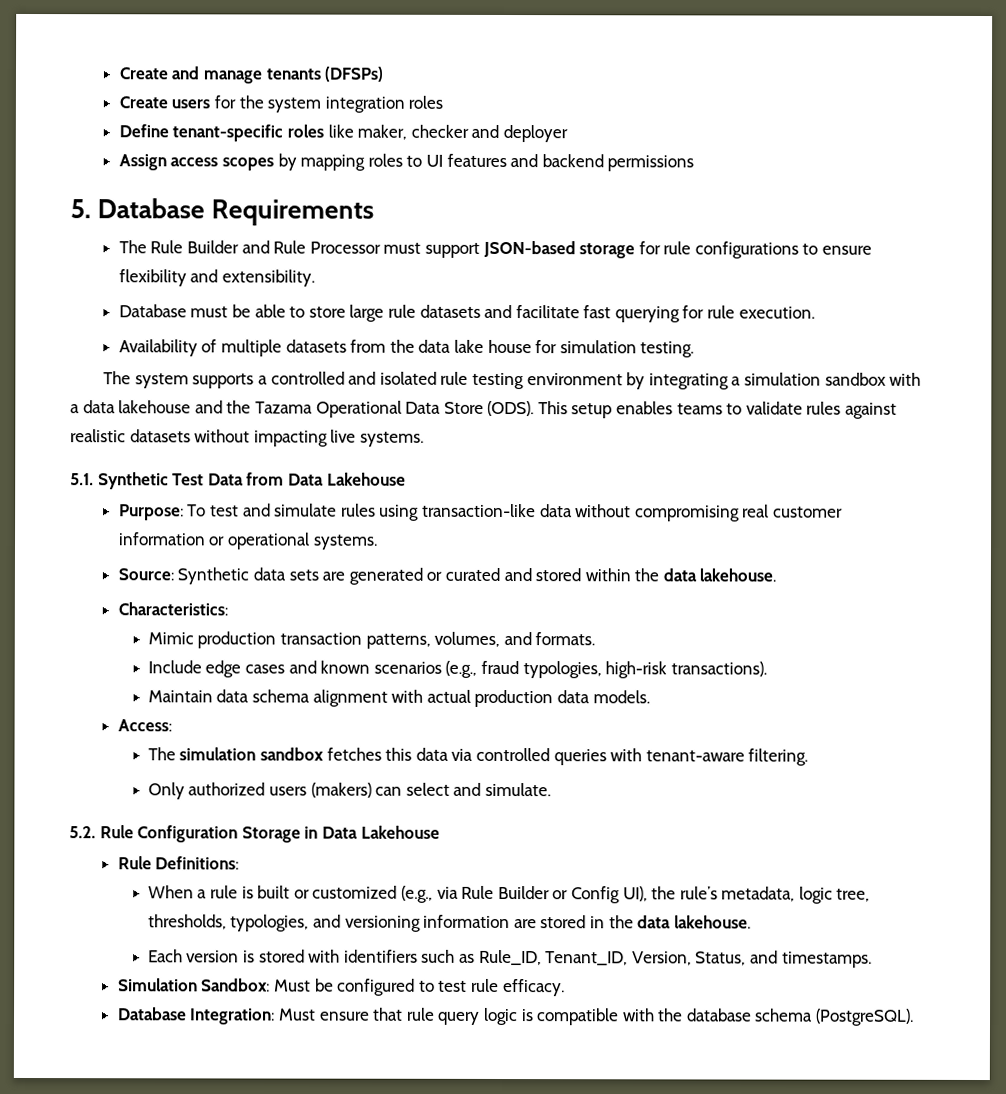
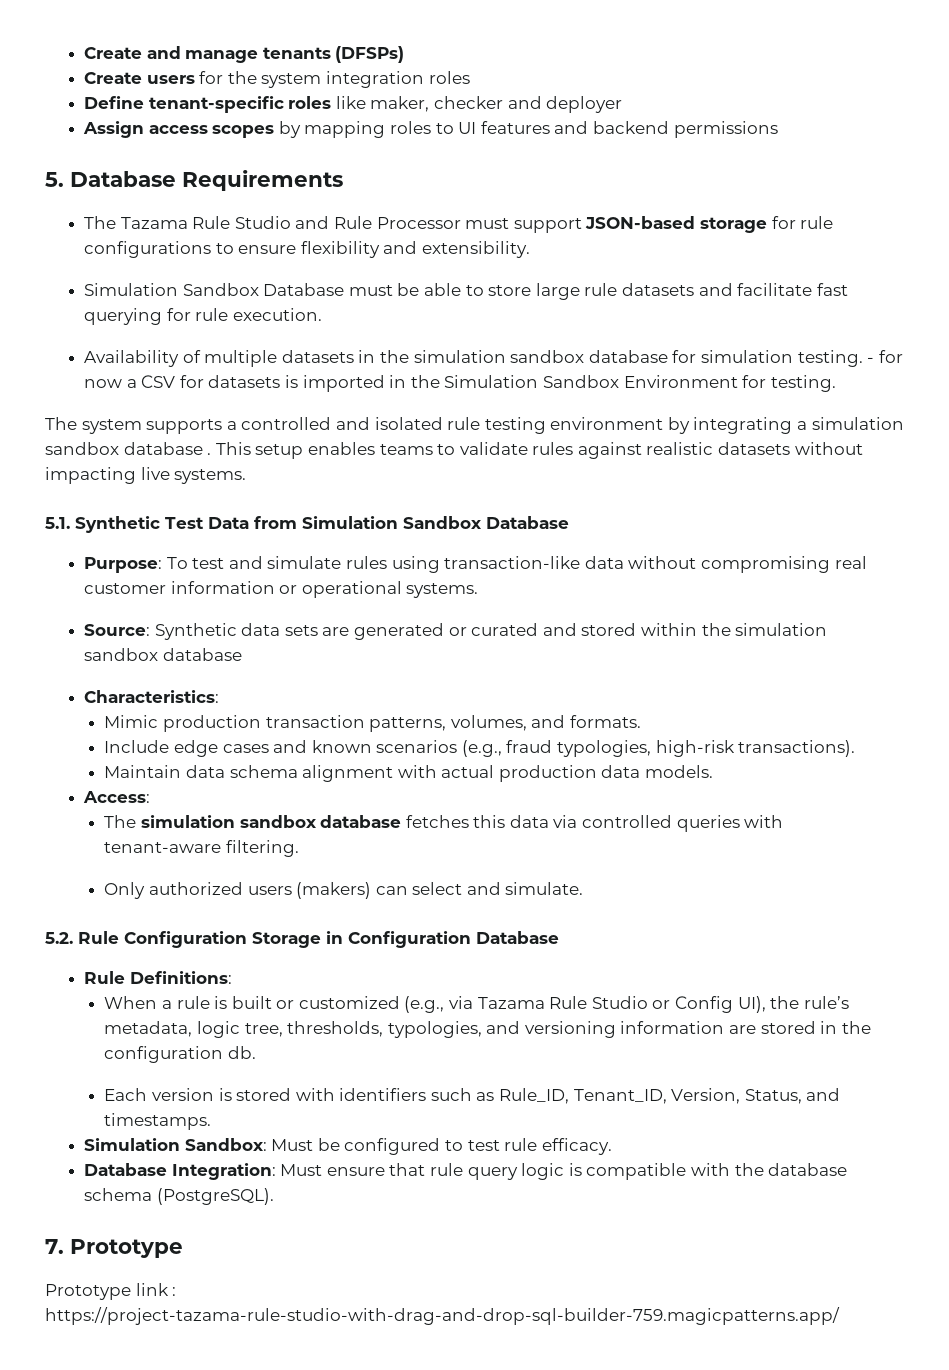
- The Rule Builder and Rule Processor must support JSON-based storage for rule configurations to ensure flexibility and extensibility.
+ The Tazama Rule Studio and Rule Processor must support JSON-based storage for rule configurations to ensure flexibility and extensibility.
- Database must be able to store large rule datasets and facilitate fast querying for rule execution.
+ Simulation Sandbox Database must be able to store large rule datasets and facilitate fast querying for rule execution.
- Availability of multiple datasets from the data lake house for simulation testing.
+ Availability of multiple datasets in the simulation sandbox database for simulation testing. - for now a CSV for datasets is imported in the Simulation Sandbox Environment for testing.
- The system supports a controlled and isolated rule testing environment by integrating a simulation sandbox with a data lakehouse and the Tazama Operational Data Store (ODS).
+ The system supports a controlled and isolated rule testing environment by integrating a simulation sandbox database .
- 5.1. Synthetic Test Data from Data Lakehouse
+ 5.1. Synthetic Test Data from Simulation Sandbox Database
- Source: Synthetic data sets are generated or curated and stored within the data lakehouse.
+ Source: Synthetic data sets are generated or curated and stored within the simulation sandbox database
- The simulation sandbox fetches this data via controlled queries with tenant-aware filtering.
+ The simulation sandbox database fetches this data via controlled queries with tenant-aware filtering.
- 5.2. Rule Configuration Storage in Data Lakehouse
+ 5.2. Rule Configuration Storage in Configuration Database
- When a rule is built or customized (e.g., via Rule Builder or Config UI), the rule’s metadata, logic tree, thresholds, typologies, and versioning information are stored in the data lakehouse.
+ When a rule is built or customized (e.g., via Tazama Rule Studio or Config UI), the rule’s metadata, logic tree, thresholds, typologies, and versioning information are stored in the configuration db.
+ 7. Prototype
+ Prototype link : https://project-tazama-rule-studio-with-drag-and-drop-sql-builder-759.magicpatterns.app/

